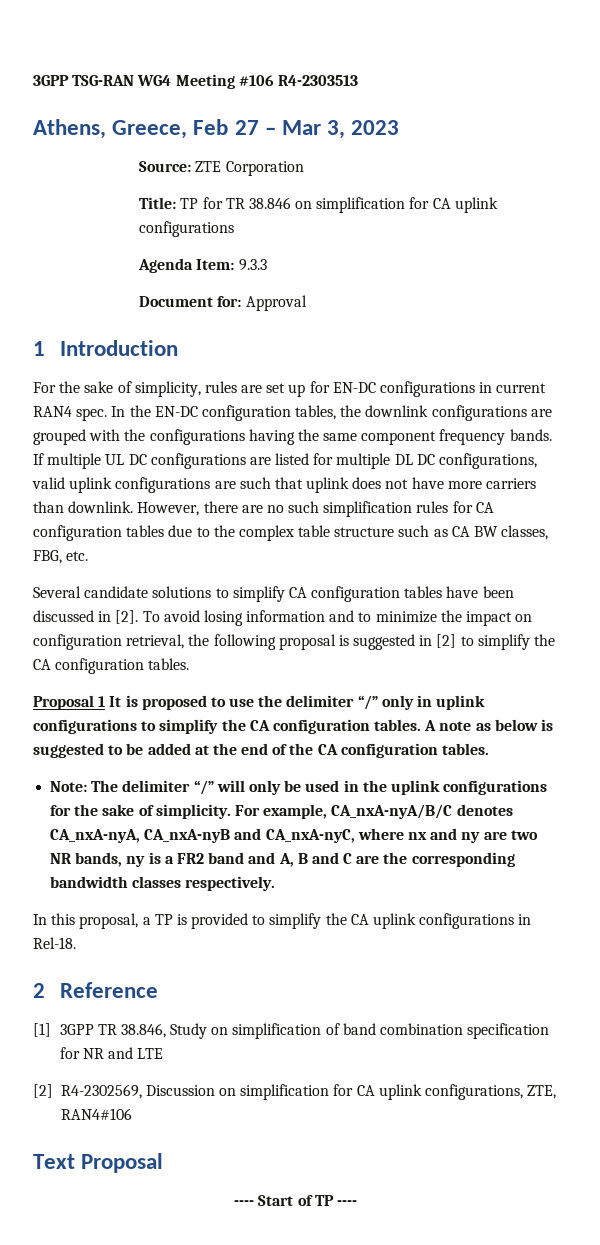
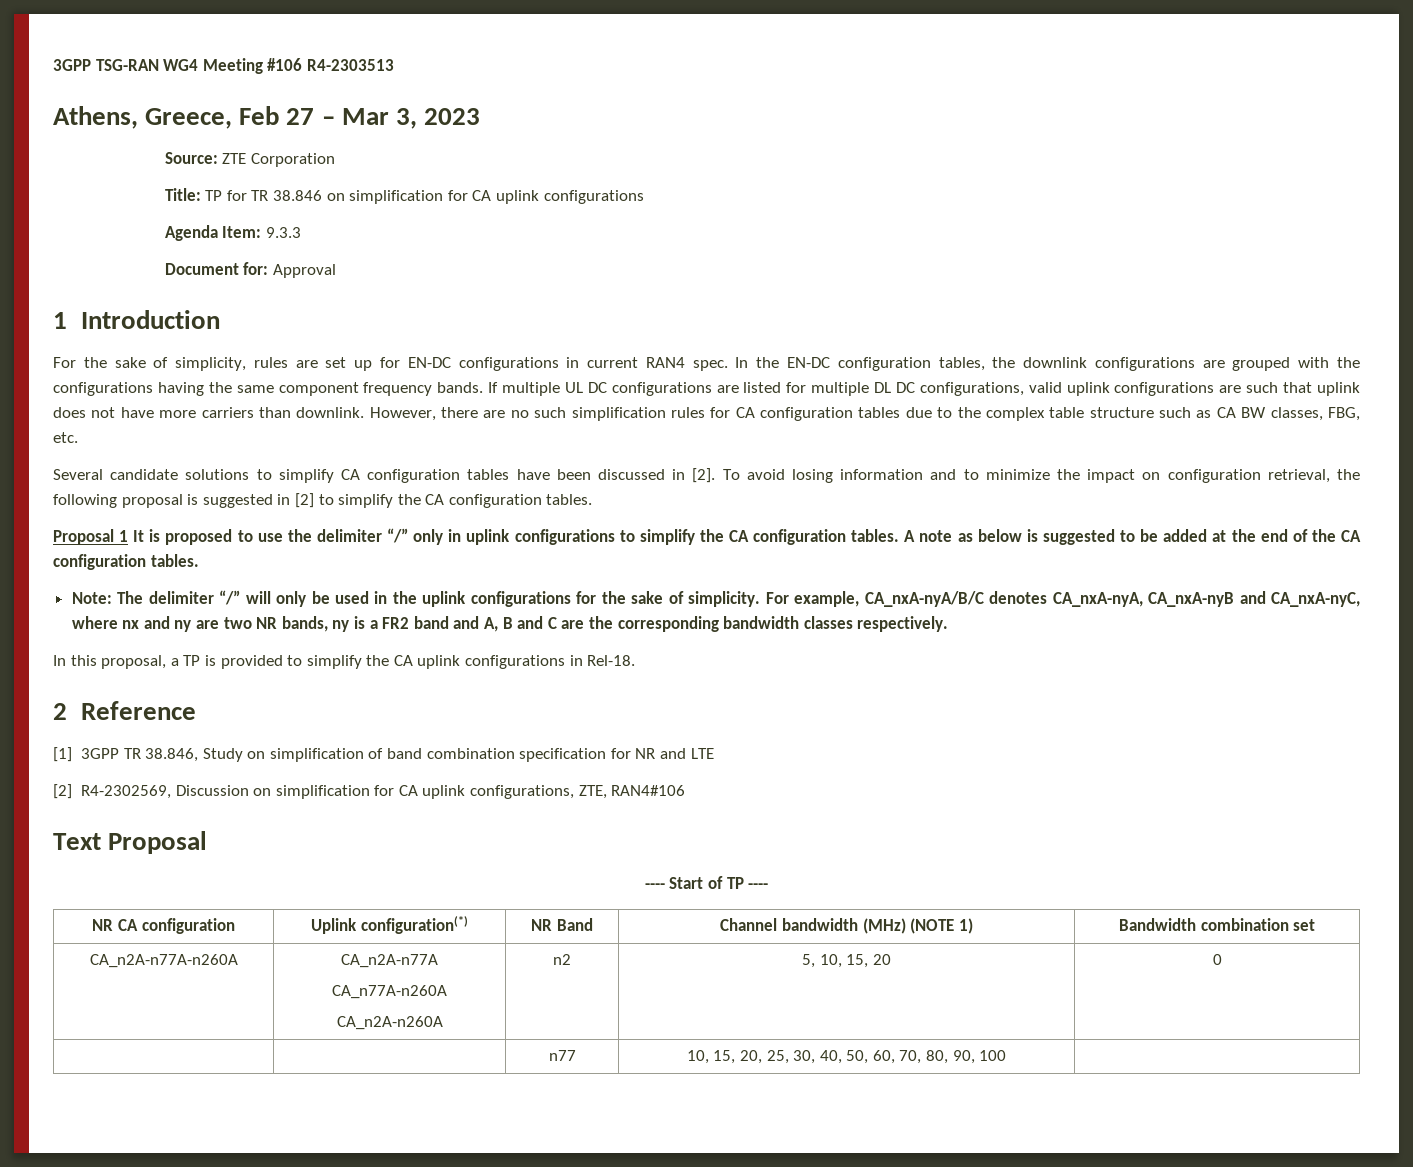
+ NR CA configuration | Uplink configuration(*) | NR Band | Channel bandwidth (MHz) (NOTE 1) | Bandwidth combination set
+ CA_n2A-n77A-n260A | CA_n2A-n77A
+ CA_n77A-n260A
+ CA_n2A-n260A | n2 | 5, 10, 15, 20 | 0
+ | | n77 | 10, 15, 20, 25, 30, 40, 50, 60, 70, 80, 90, 100 |

